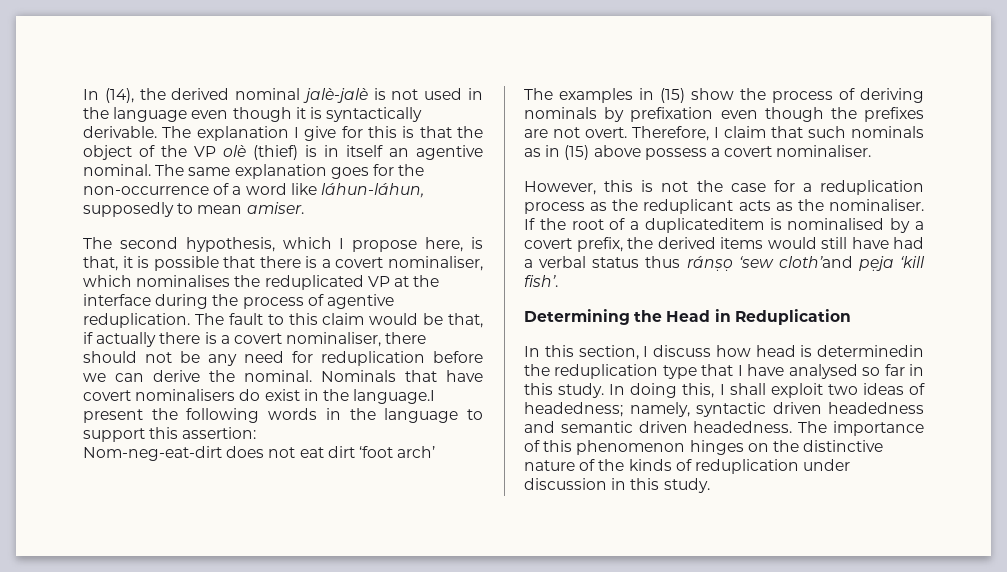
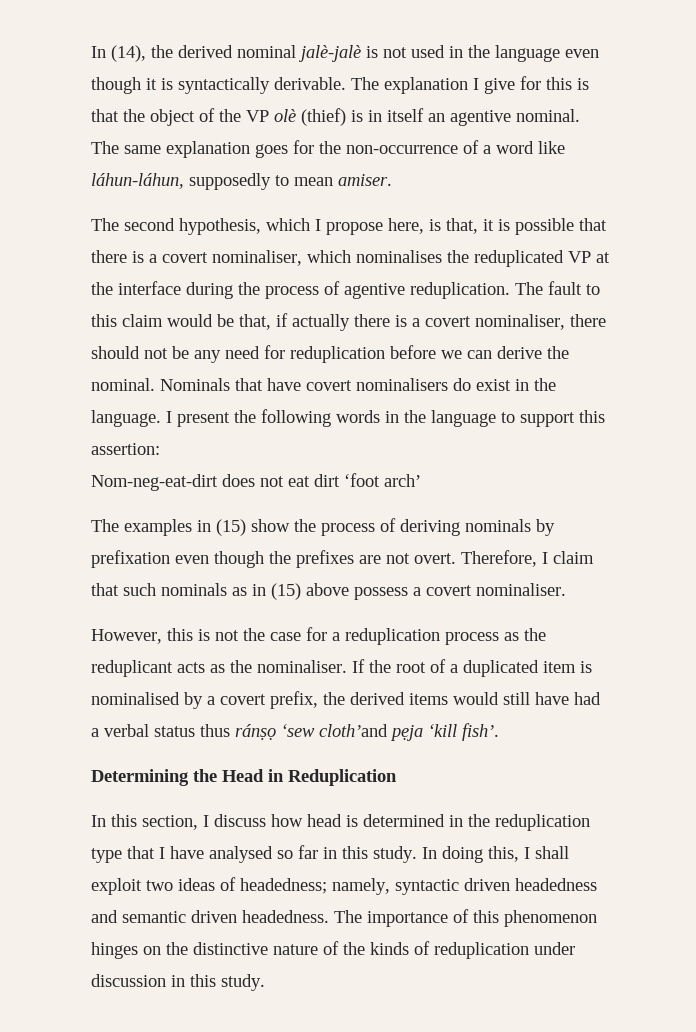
- Nominals that have covert nominalisers do exist in the language.I present the following words in the language to support this assertion:
+ Nominals that have covert nominalisers do exist in the language. I present the following words in the language to support this assertion:
- If the root of a duplicateditem is nominalised by a covert prefix, the derived items would still have had a verbal status thus ránṣọ ‘sew cloth’and pẹja ‘kill fish’.
+ If the root of a duplicated item is nominalised by a covert prefix, the derived items would still have had a verbal status thus ránṣọ ‘sew cloth’and pẹja ‘kill fish’.
- In this section, I discuss how head is determinedin the reduplication type that I have analysed so far in this study.
+ In this section, I discuss how head is determined in the reduplication type that I have analysed so far in this study.

